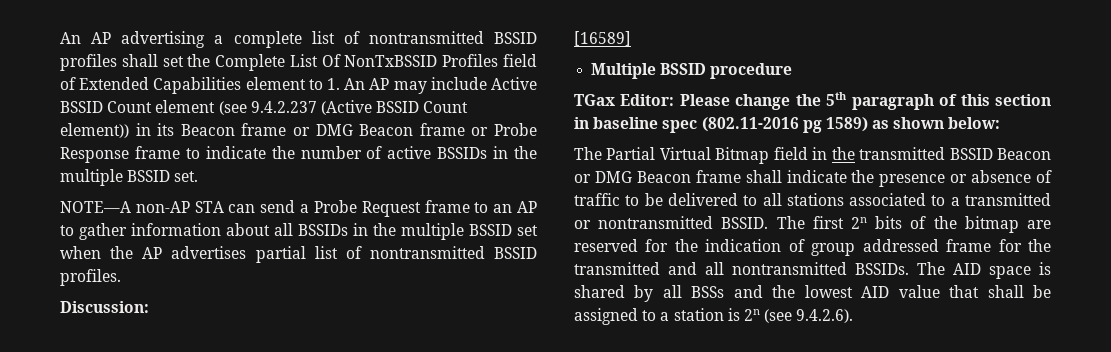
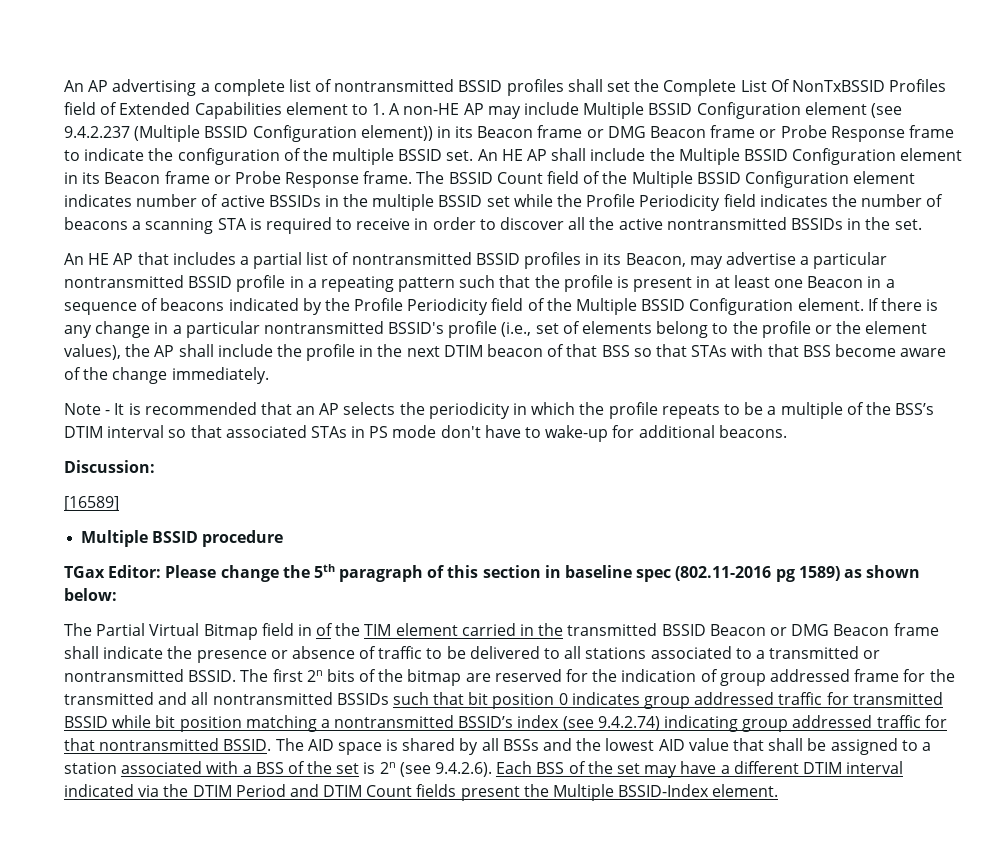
- An AP advertising a complete list of nontransmitted BSSID profiles shall set the Complete List Of NonTxBSSID Profiles field of Extended Capabilities element to 1. An AP may include Active BSSID Count element (see 9.4.2.237 (Active BSSID Count element)) in its Beacon frame or DMG Beacon frame or Probe Response frame to indicate the number of active BSSIDs in the multiple BSSID set.
- NOTE—A non-AP STA can send a Probe Request frame to an AP to gather information about all BSSIDs in the multiple BSSID set when the AP advertises partial list of nontransmitted BSSID profiles.
+ An AP advertising a complete list of nontransmitted BSSID profiles shall set the Complete List Of NonTxBSSID Profiles field of Extended Capabilities element to 1. A non-HE AP may include Multiple BSSID Configuration element (see 9.4.2.237 (Multiple BSSID Configuration element)) in its Beacon frame or DMG Beacon frame or Probe Response frame to indicate the configuration of the multiple BSSID set. An HE AP shall include the Multiple BSSID Configuration element in its Beacon frame or Probe Response frame. The BSSID Count field of the Multiple BSSID Configuration element indicates number of active BSSIDs in the multiple BSSID set while the Profile Periodicity field indicates the number of beacons a scanning STA is required to receive in order to discover all the active nontransmitted BSSIDs in the set.
+ An HE AP that includes a partial list of nontransmitted BSSID profiles in its Beacon, may advertise a particular nontransmitted BSSID profile in a repeating pattern such that the profile is present in at least one Beacon in a sequence of beacons indicated by the Profile Periodicity field of the Multiple BSSID Configuration element. If there is any change in a particular nontransmitted BSSID's profile (i.e., set of elements belong to the profile or the element values), the AP shall include the profile in the next DTIM beacon of that BSS so that STAs with that BSS become aware of the change immediately.
+ Note - It is recommended that an AP selects the periodicity in which the profile repeats to be a multiple of the BSS’s DTIM interval so that associated STAs in PS mode don't have to wake-up for additional beacons.
- The Partial Virtual Bitmap field in the transmitted BSSID Beacon or DMG Beacon frame shall indicate the presence or absence of traffic to be delivered to all stations associated to a transmitted or nontransmitted BSSID.
+ The Partial Virtual Bitmap field in of the TIM element carried in the transmitted BSSID Beacon or DMG Beacon frame shall indicate the presence or absence of traffic to be delivered to all stations associated to a transmitted or nontransmitted BSSID.
- The first 2n bits of the bitmap are reserved for the indication of group addressed frame for the transmitted and all nontransmitted BSSIDs.
+ The first 2n bits of the bitmap are reserved for the indication of group addressed frame for the transmitted and all nontransmitted BSSIDs such that bit position 0 indicates group addressed traffic for transmitted BSSID while bit position matching a nontransmitted BSSID’s index (see 9.4.2.74) indicating group addressed traffic for that nontransmitted BSSID.
- The AID space is shared by all BSSs and the lowest AID value that shall be assigned to a station is 2n (see 9.4.2.6).
+ The AID space is shared by all BSSs and the lowest AID value that shall be assigned to a station associated with a BSS of the set is 2n (see 9.4.2.6). Each BSS of the set may have a different DTIM interval indicated via the DTIM Period and DTIM Count fields present the Multiple BSSID-Index element.

